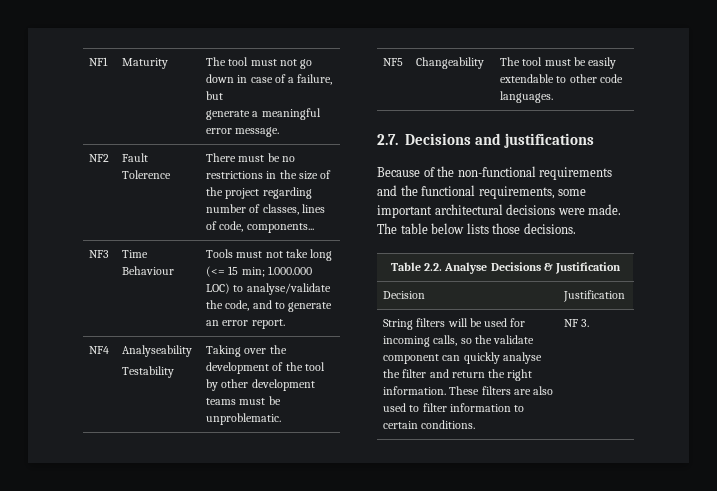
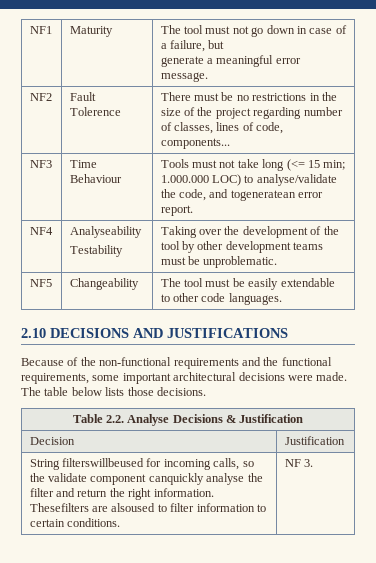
- NF3 | Time Behaviour | Tools must not take long (<= 15 min; 1.000.000 LOC) to analyse/validate the code, and to generate an error report.
+ NF3 | Time Behaviour | Tools must not take long (<= 15 min; 1.000.000 LOC) to analyse/validate the code, and togeneratean error report.
- 2.7. Decisions and justifications
+ 2.10 DECISIONS AND JUSTIFICATIONS
- String filters will be used for incoming calls, so the validate component can quickly analyse the filter and return the right information. These filters are also used to filter information to certain conditions. | NF 3.
+ String filterswillbeused for incoming calls, so the validate component canquickly analyse the filter and return the right information. Thesefilters are alsoused to filter information to certain conditions. | NF 3.

